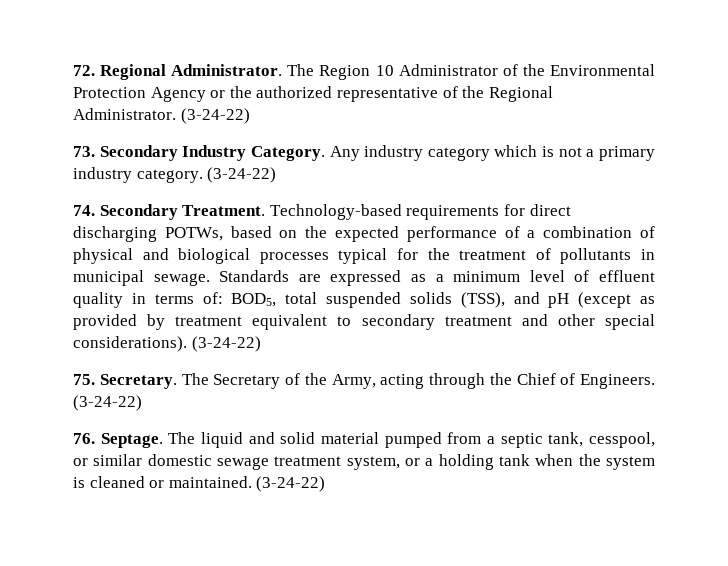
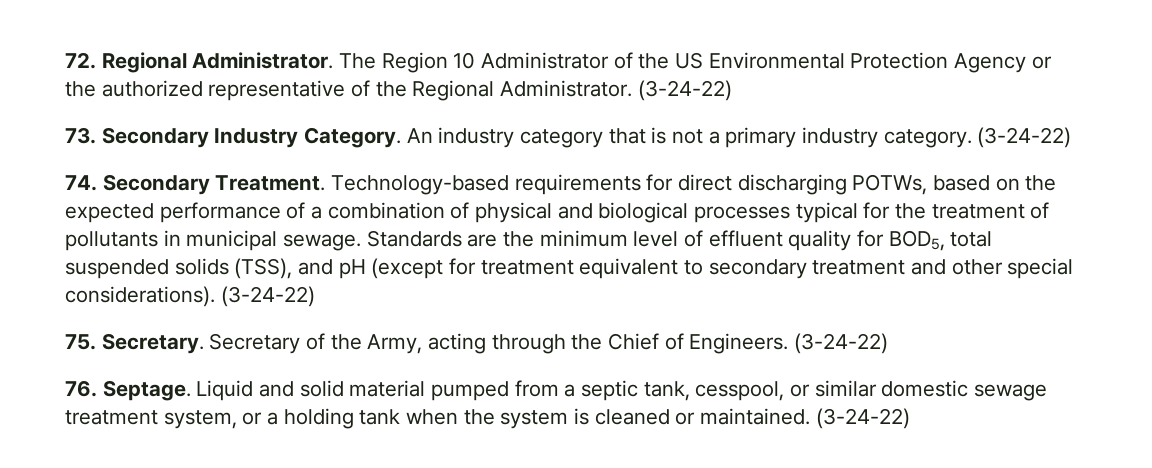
- The Region 10 Administrator of the Environmental Protection Agency or the authorized representative of the Regional Administrator.
+ The Region 10 Administrator of the US Environmental Protection Agency or the authorized representative of the Regional Administrator.
- Any industry category which is not a primary industry category.
+ An industry category that is not a primary industry category.
- Standards are expressed as a minimum level of effluent quality in terms of: BOD5, total suspended solids (TSS), and pH (except as provided by treatment equivalent to secondary treatment and other special considerations).
+ Standards are the minimum level of effluent quality for BOD5, total suspended solids (TSS), and pH (except for treatment equivalent to secondary treatment and other special considerations).
- The Secretary of the Army, acting through the Chief of Engineers.
+ Secretary of the Army, acting through the Chief of Engineers.
- The liquid and solid material pumped from a septic tank, cesspool, or similar domestic sewage treatment system, or a holding tank when the system is cleaned or maintained.
+ Liquid and solid material pumped from a septic tank, cesspool, or similar domestic sewage treatment system, or a holding tank when the system is cleaned or maintained.

